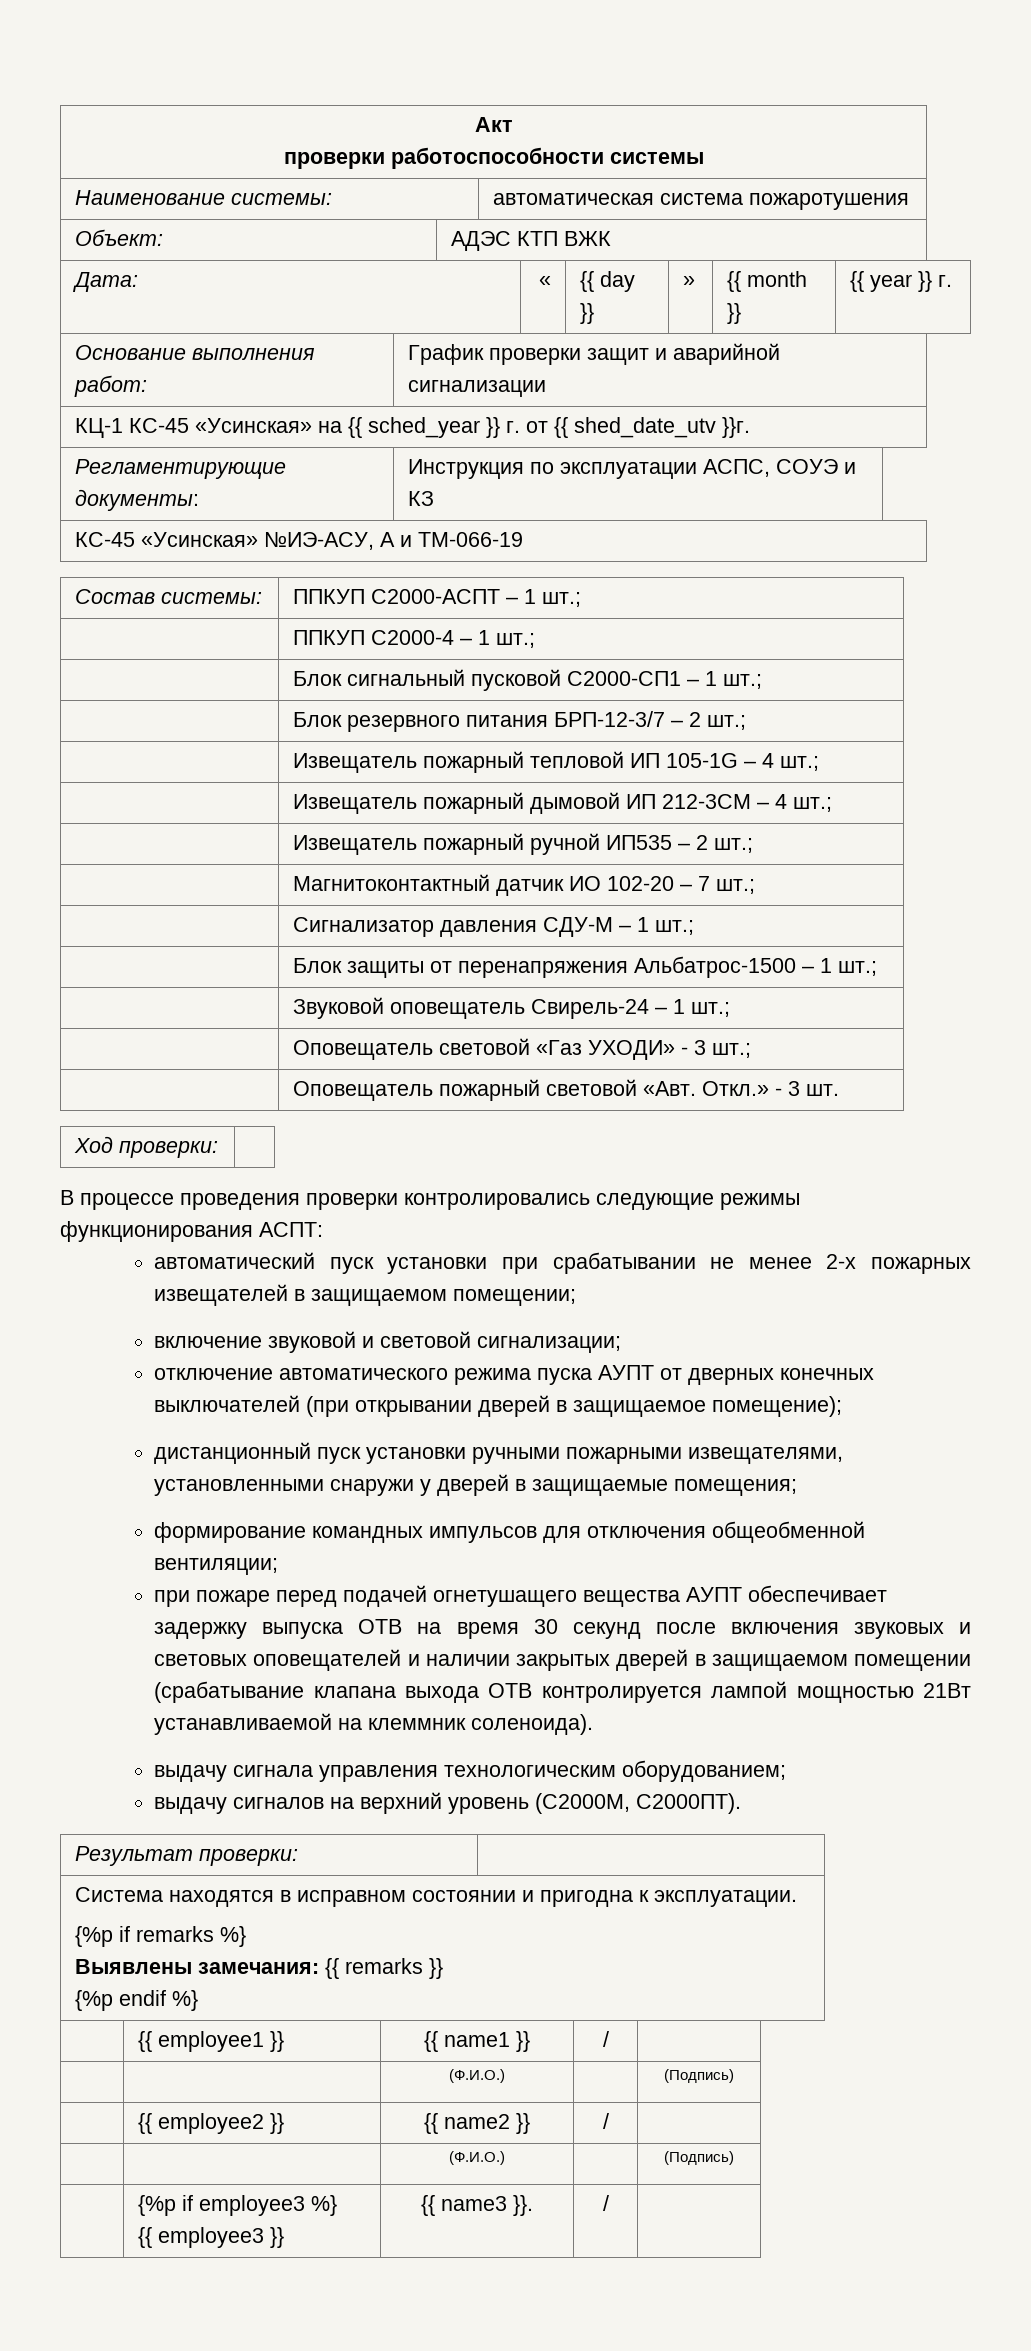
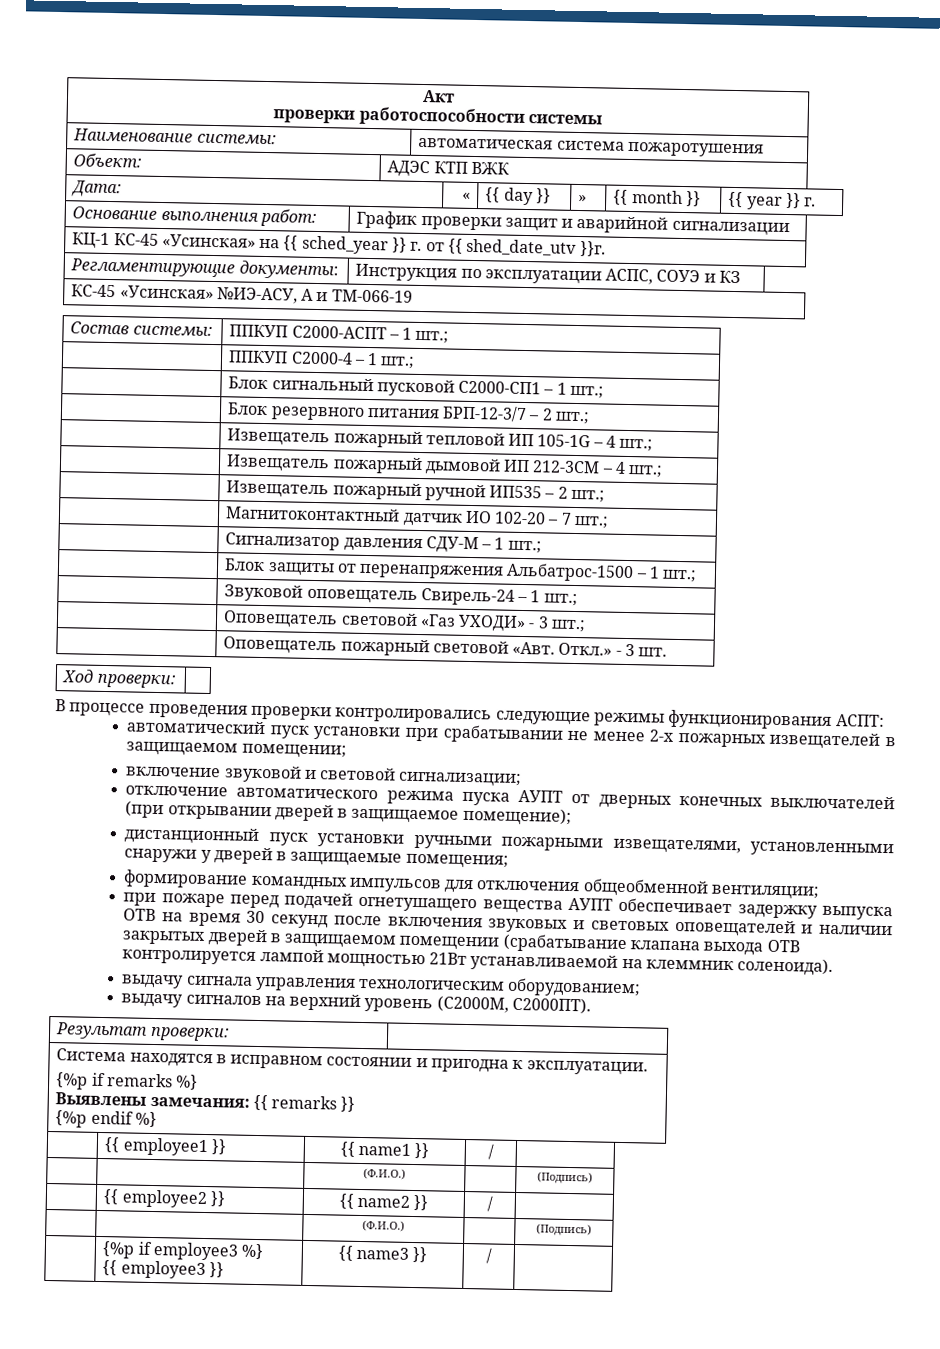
  | {%p if employee3 %}
- {{ employee3 }} | {{ name3 }}. | / |
+ {{ employee3 }} | {{ name3 }} | / |

